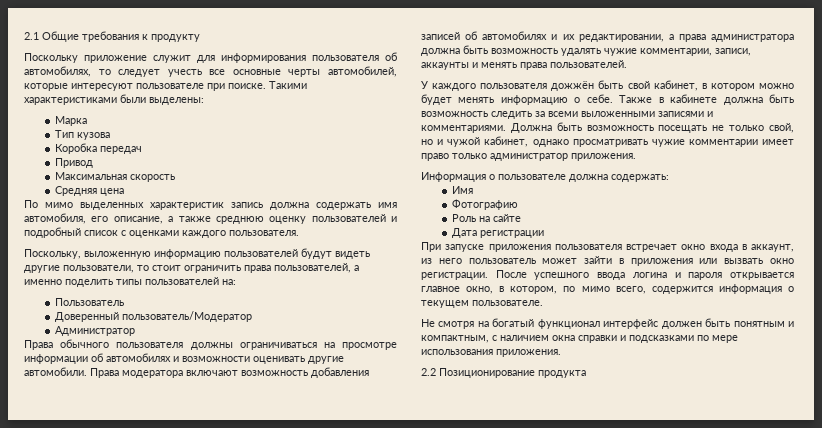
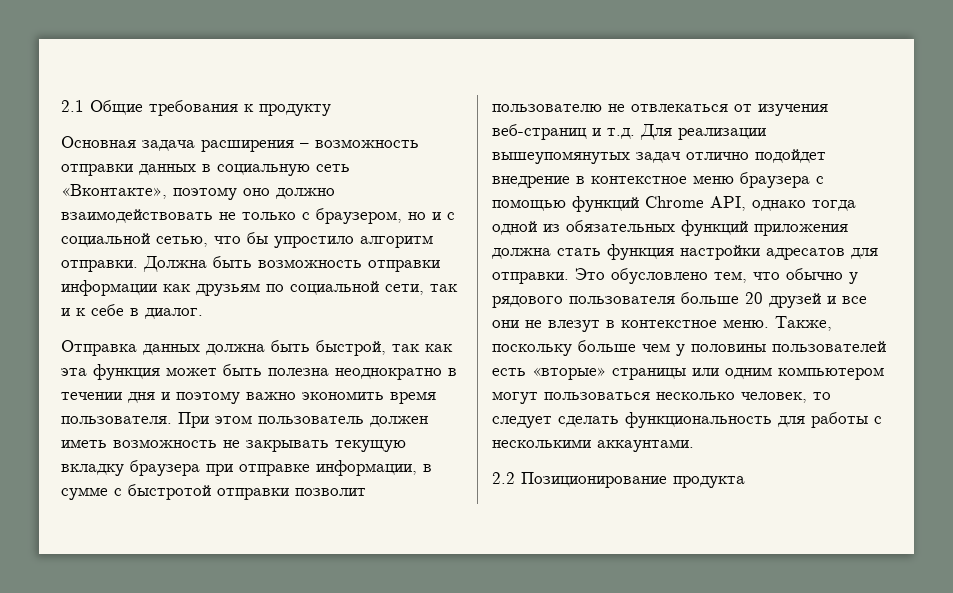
- Поскольку приложение служит для информирования пользователя об автомобилях, то следует учесть все основные черты автомобилей, которые интересуют пользователе при поиске. Такими характеристиками были выделены:
- Марка
- Тип кузова
- Коробка передач
- Привод
- Максимальная скорость
- Средняя цена
- По мимо выделенных характеристик запись должна содержать имя автомобиля, его описание, а также среднюю оценку пользователей и подробный список с оценками каждого пользователя.
- Поскольку, выложенную информацию пользователей будут видеть другие пользователи, то стоит ограничить права пользователей, а именно поделить типы пользователей на:
- Пользователь
- Доверенный пользователь/Модератор
- Администратор
- Права обычного пользователя должны ограничиваться на просмотре информации об автомобилях и возможности оценивать другие автомобили. Права модератора включают возможность добавления записей об автомобилях и их редактировании, а права администратора должна быть возможность удалять чужие комментарии, записи, аккаунты и менять права пользователей.
- У каждого пользователя дожжён быть свой кабинет, в котором можно будет менять информацию о себе. Также в кабинете должна быть возможность следить за всеми выложенными записями и комментариями. Должна быть возможность посещать не только свой, но и чужой кабинет, однако просматривать чужие комментарии имеет право только администратор приложения.
- Информация о пользователе должна содержать:
- Имя
- Фотографию
- Роль на сайте
- Дата регистрации
- При запуске приложения пользователя встречает окно входа в аккаунт, из него пользователь может зайти в приложения или вызвать окно регистрации. После успешного ввода логина и пароля открывается главное окно, в котором, по мимо всего, содержится информация о текущем пользователе.
- Не смотря на богатый функционал интерфейс должен быть понятным и компактным, с наличием окна справки и подсказками по мере использования приложения.
+ Основная задача расширения – возможность отправки данных в социальную сеть «Вконтакте», поэтому оно должно взаимодействовать не только с браузером, но и с социальной сетью, что бы упростило алгоритм отправки. Должна быть возможность отправки информации как друзьям по социальной сети, так и к себе в диалог.
+ Отправка данных должна быть быстрой, так как эта функция может быть полезна неоднократно в течении дня и поэтому важно экономить время пользователя. При этом пользователь должен иметь возможность не закрывать текущую вкладку браузера при отправке информации, в сумме с быстротой отправки позволит пользователю не отвлекаться от изучения веб-страниц и т.д. Для реализации вышеупомянутых задач отлично подойдет внедрение в контекстное меню браузера с помощью функций Chrome API, однако тогда одной из обязательных функций приложения должна стать функция настройки адресатов для отправки. Это обусловлено тем, что обычно у рядового пользователя больше 20 друзей и все они не влезут в контекстное меню. Также, поскольку больше чем у половины пользователей есть «вторые» страницы или одним компьютером могут пользоваться несколько человек, то следует сделать функциональность для работы с несколькими аккаунтами.

